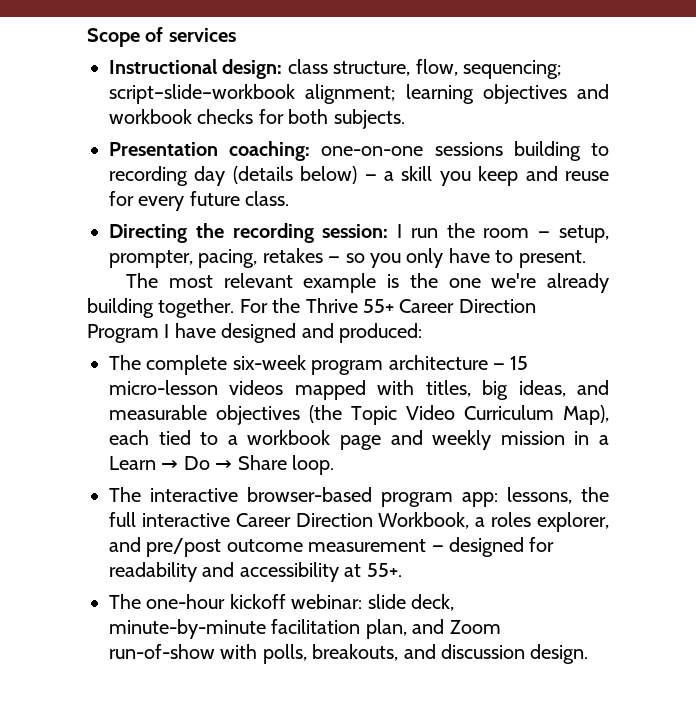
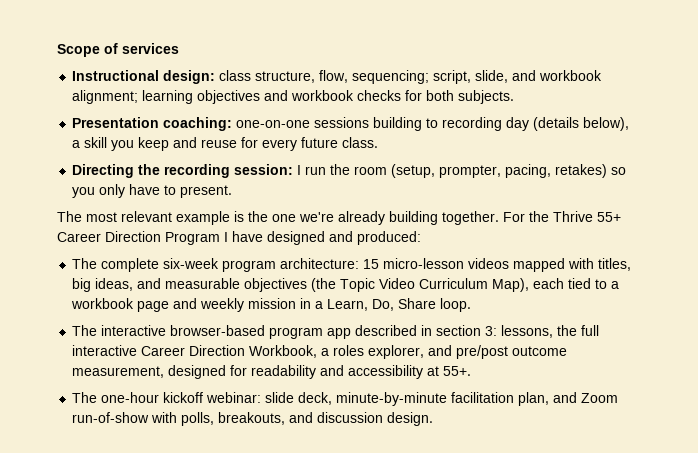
- Instructional design: class structure, flow, sequencing; script–slide–workbook alignment; learning objectives and workbook checks for both subjects.
+ Instructional design: class structure, flow, sequencing; script, slide, and workbook alignment; learning objectives and workbook checks for both subjects.
- Presentation coaching: one-on-one sessions building to recording day (details below) — a skill you keep and reuse for every future class.
+ Presentation coaching: one-on-one sessions building to recording day (details below), a skill you keep and reuse for every future class.
- Directing the recording session: I run the room — setup, prompter, pacing, retakes — so you only have to present.
+ Directing the recording session: I run the room (setup, prompter, pacing, retakes) so you only have to present.
- The complete six-week program architecture — 15 micro-lesson videos mapped with titles, big ideas, and measurable objectives (the Topic Video Curriculum Map), each tied to a workbook page and weekly mission in a Learn → Do → Share loop.
+ The complete six-week program architecture: 15 micro-lesson videos mapped with titles, big ideas, and measurable objectives (the Topic Video Curriculum Map), each tied to a workbook page and weekly mission in a Learn, Do, Share loop.
- The interactive browser-based program app: lessons, the full interactive Career Direction Workbook, a roles explorer, and pre/post outcome measurement — designed for readability and accessibility at 55+.
+ The interactive browser-based program app described in section 3: lessons, the full interactive Career Direction Workbook, a roles explorer, and pre/post outcome measurement, designed for readability and accessibility at 55+.

